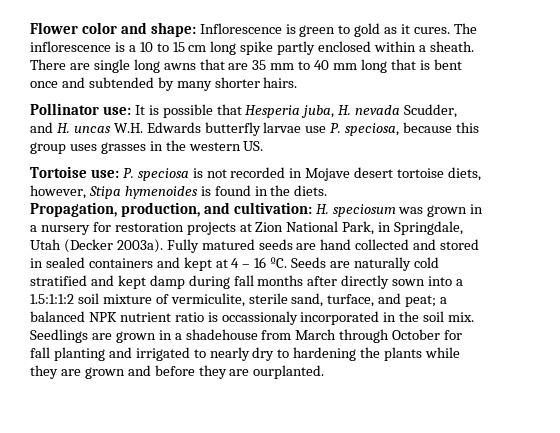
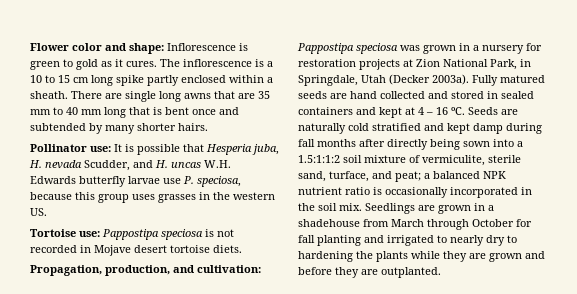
- Tortoise use: P. speciosa is not recorded in Mojave desert tortoise diets, however, Stipa hymenoides is found in the diets.
+ Tortoise use: Pappostipa speciosa is not recorded in Mojave desert tortoise diets.
- Propagation, production, and cultivation: H. speciosum was grown in a nursery for restoration projects at Zion National Park, in Springdale, Utah (Decker 2003a).
+ Propagation, production, and cultivation: Pappostipa speciosa was grown in a nursery for restoration projects at Zion National Park, in Springdale, Utah (Decker 2003a).
- Seeds are naturally cold stratified and kept damp during fall months after directly sown into a 1.5:1:1:2 soil mixture of vermiculite, sterile sand, turface, and peat; a balanced NPK nutrient ratio is occassionaly incorporated in the soil mix.
+ Seeds are naturally cold stratified and kept damp during fall months after directly being sown into a 1.5:1:1:2 soil mixture of vermiculite, sterile sand, turface, and peat; a balanced NPK nutrient ratio is occasionally incorporated in the soil mix.
- Seedlings are grown in a shadehouse from March through October for fall planting and irrigated to nearly dry to hardening the plants while they are grown and before they are ourplanted.
+ Seedlings are grown in a shadehouse from March through October for fall planting and irrigated to nearly dry to hardening the plants while they are grown and before they are outplanted.

